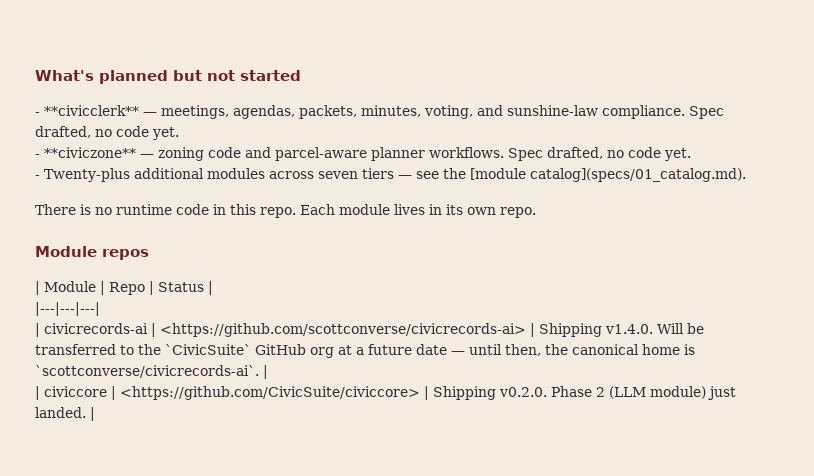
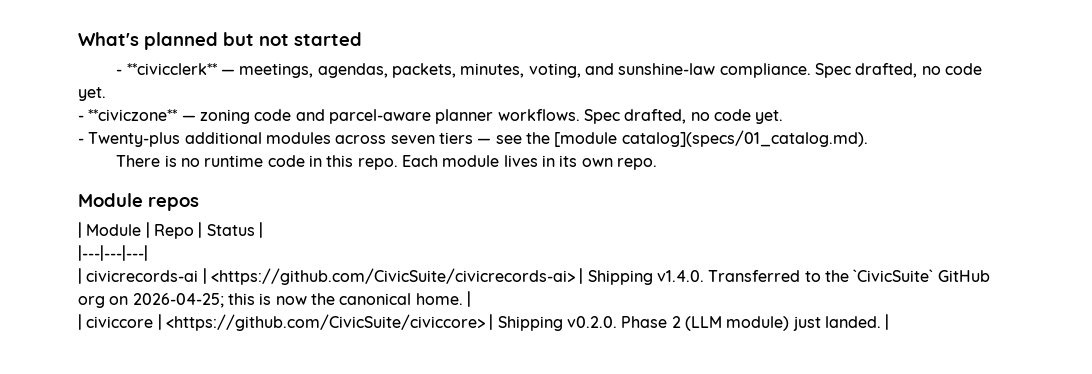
- | civicrecords-ai | <https://github.com/scottconverse/civicrecords-ai> | Shipping v1.4.0. Will be transferred to the `CivicSuite` GitHub org at a future date — until then, the canonical home is `scottconverse/civicrecords-ai`.
+ | civicrecords-ai | <https://github.com/CivicSuite/civicrecords-ai> | Shipping v1.4.0. Transferred to the `CivicSuite` GitHub org on 2026-04-25; this is now the canonical home.

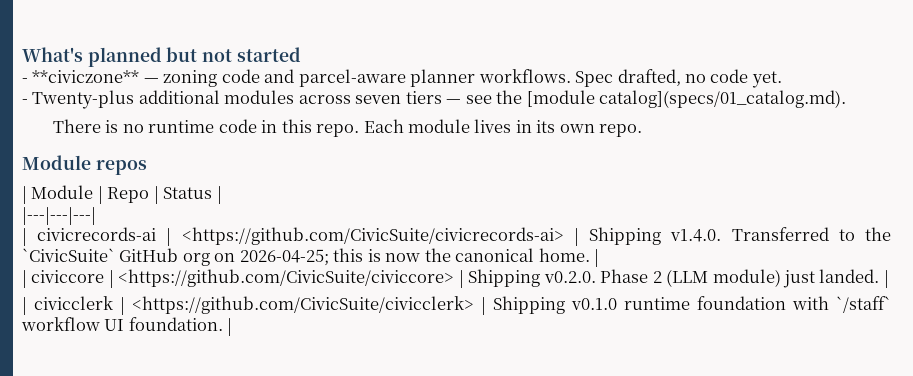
- - **civicclerk** — meetings, agendas, packets, minutes, voting, and sunshine-law compliance. Spec drafted, no code yet.
+ | civicclerk | <https://github.com/CivicSuite/civicclerk> | Shipping v0.1.0 runtime foundation with `/staff` workflow UI foundation. |

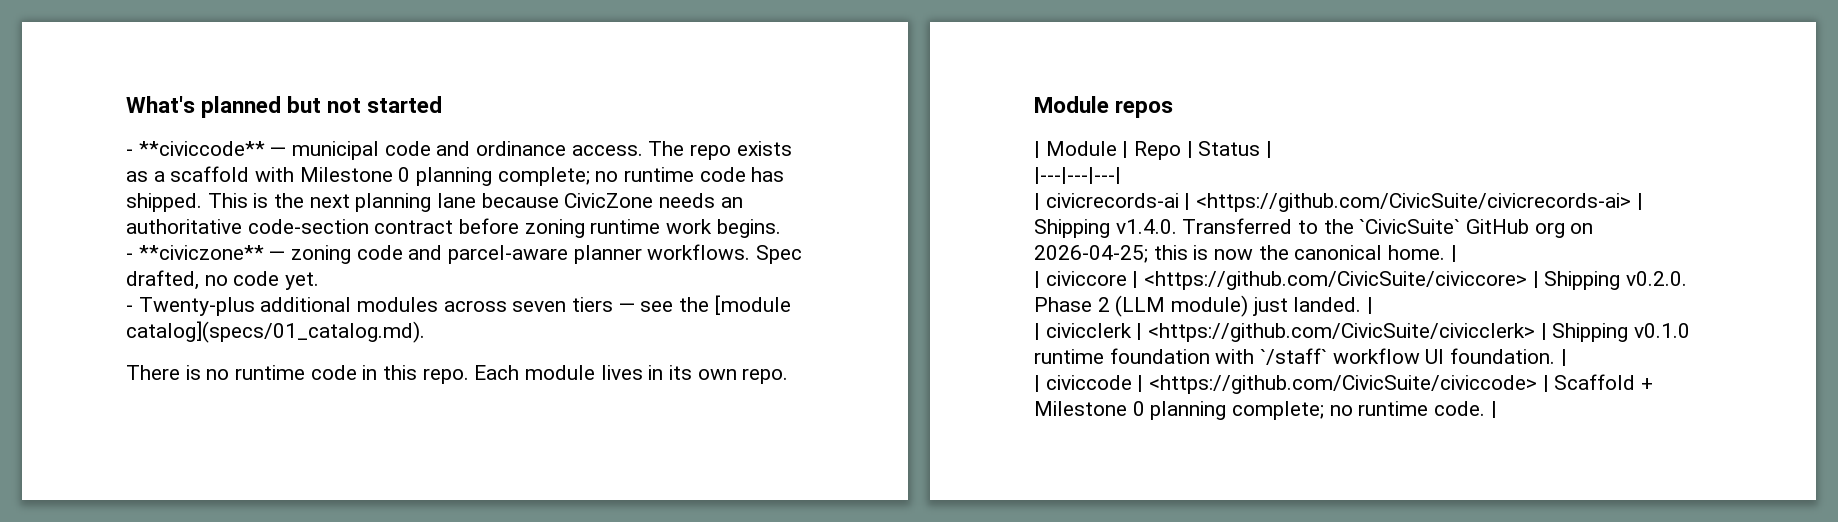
+ - **civiccode** — municipal code and ordinance access. The repo exists as a scaffold with Milestone 0 planning complete; no runtime code has shipped. This is the next planning lane because CivicZone needs an authoritative code-section contract before zoning runtime work begins.
+ | civiccode | <https://github.com/CivicSuite/civiccode> | Scaffold + Milestone 0 planning complete; no runtime code. |

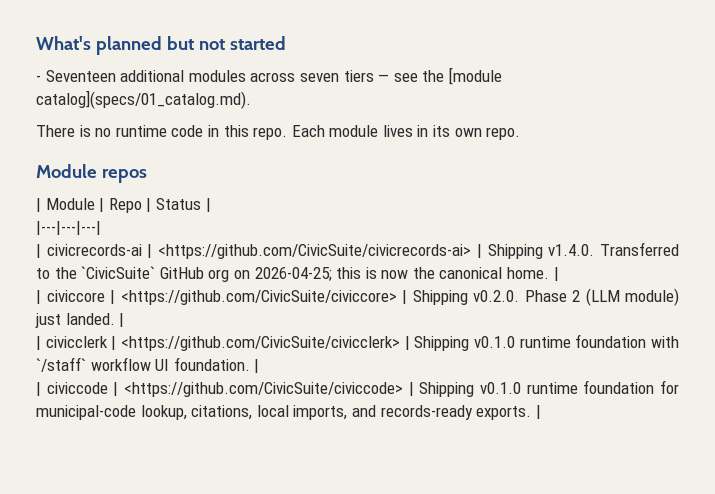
- - **civiccode** — municipal code and ordinance access. The repo exists as a scaffold with Milestone 0 planning complete; no runtime code has shipped. This is the next planning lane because CivicZone needs an authoritative code-section contract before zoning runtime work begins.
- - **civiczone** — zoning code and parcel-aware planner workflows. Spec drafted, no code yet.
- - Twenty-plus additional modules across seven tiers — see the [module catalog](specs/01_catalog.md).
+ - Seventeen additional modules across seven tiers — see the [module catalog](specs/01_catalog.md).
- | civiccode | <https://github.com/CivicSuite/civiccode> | Scaffold + Milestone 0 planning complete; no runtime code.
+ | civiccode | <https://github.com/CivicSuite/civiccode> | Shipping v0.1.0 runtime foundation for municipal-code lookup, citations, local imports, and records-ready exports.

